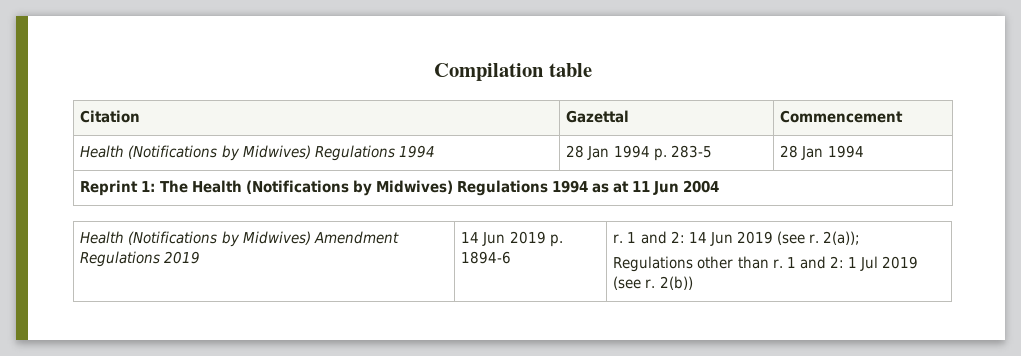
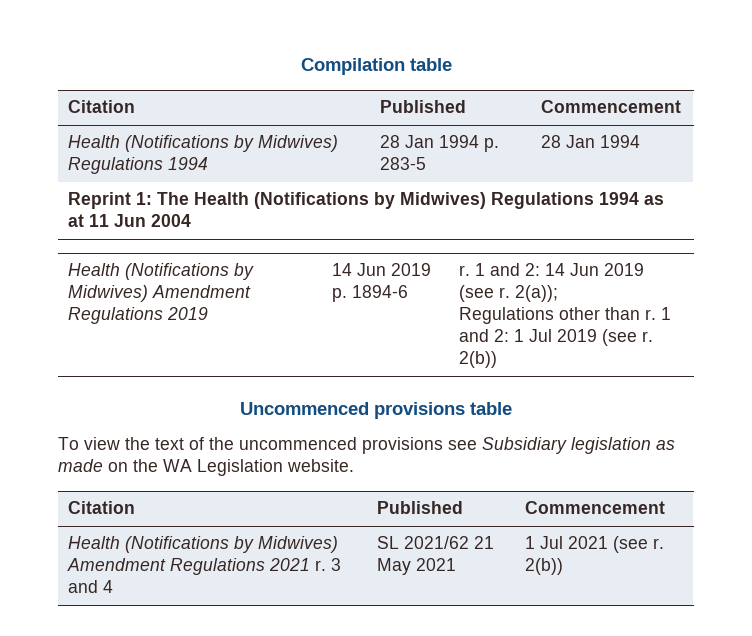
  Compilation table
- Citation | Gazettal | Commencement
+ Citation | Published | Commencement
+ Uncommenced provisions table
+ To view the text of the uncommenced provisions see Subsidiary legislation as made on the WA Legislation website.
+ Citation | Published | Commencement
+ Health (Notifications by Midwives) Amendment Regulations 2021 r. 3 and 4 | SL 2021/62 21 May 2021 | 1 Jul 2021 (see r. 2(b))

